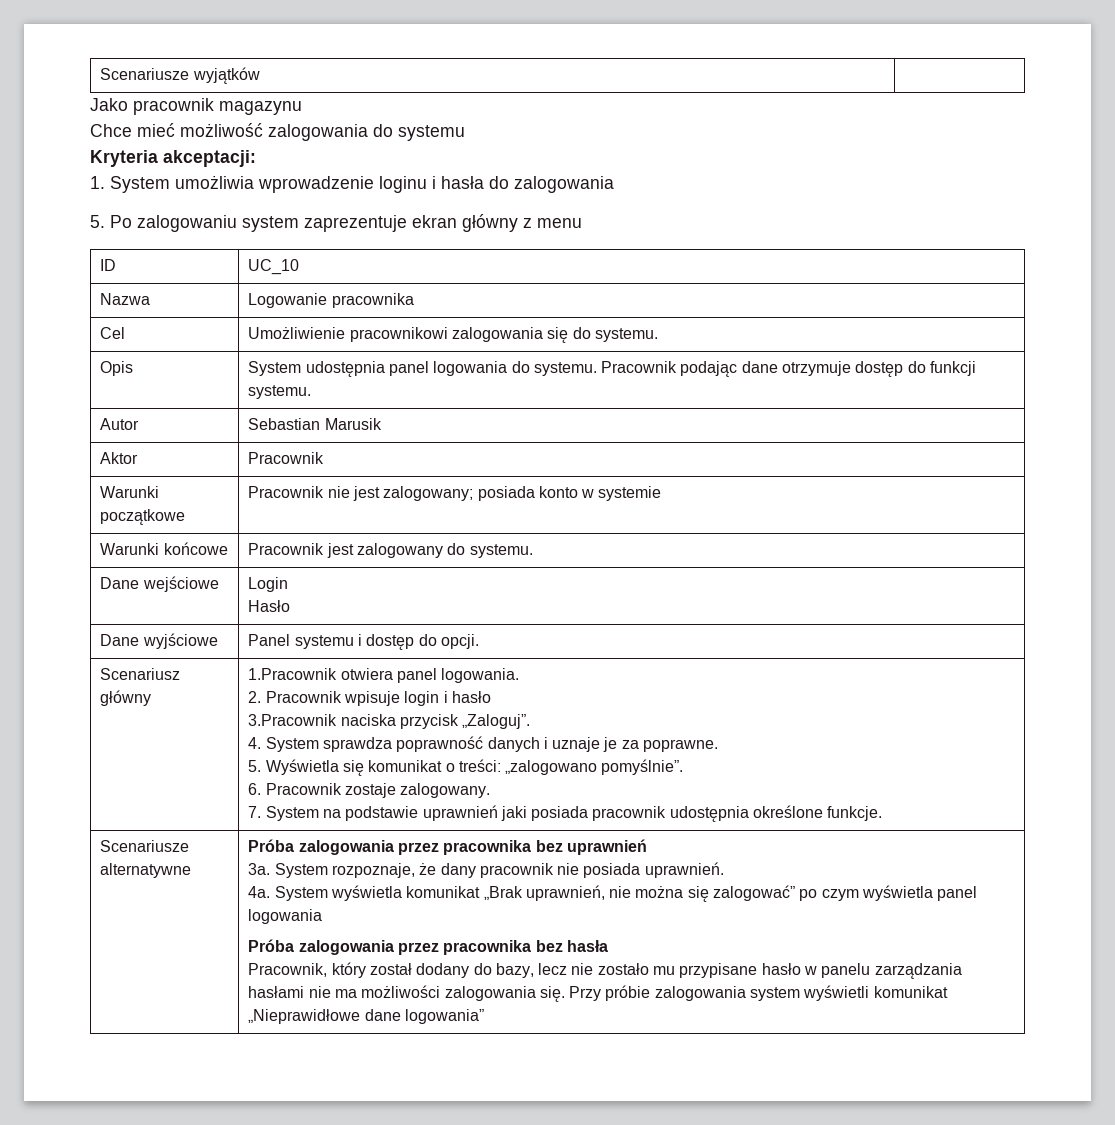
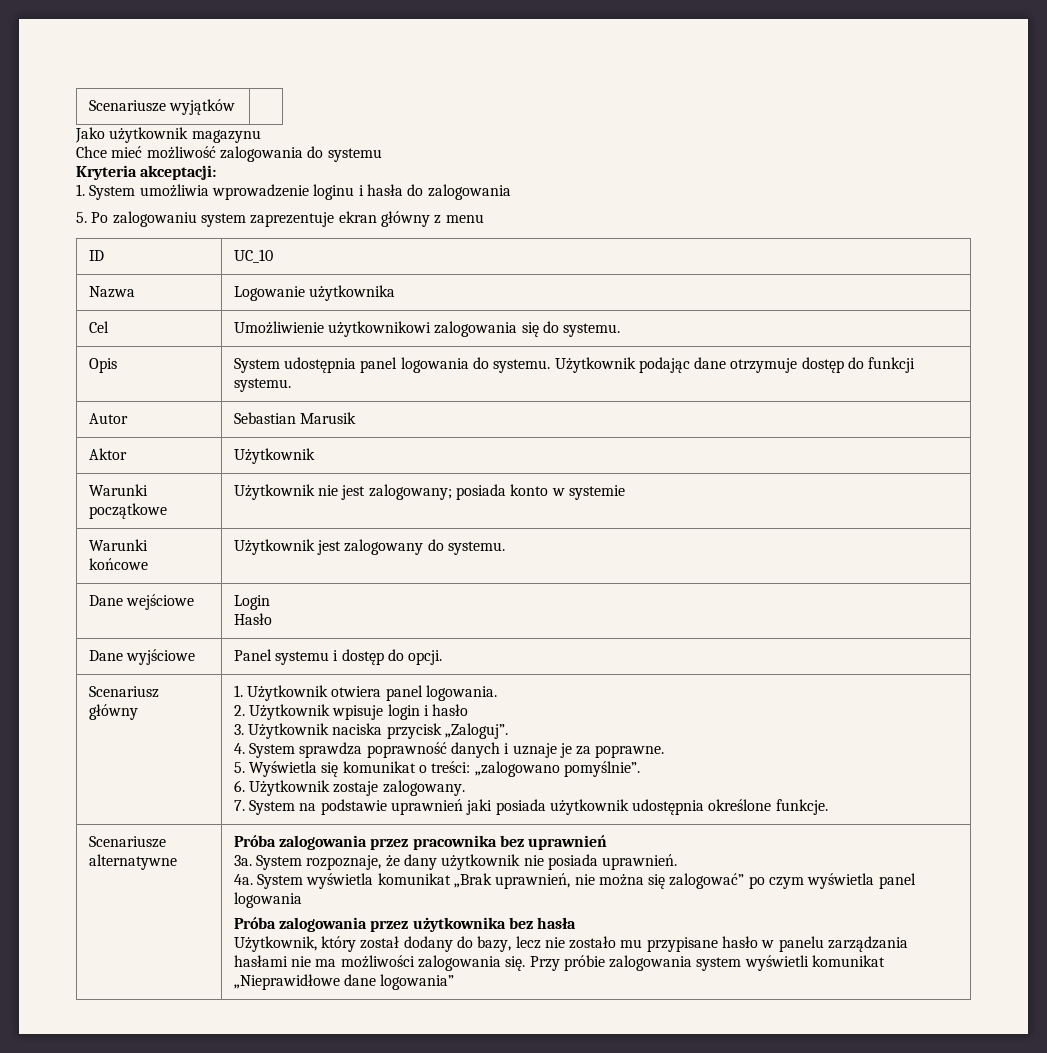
- Jako pracownik magazynu
+ Jako użytkownik magazynu
- Nazwa | Logowanie pracownika
+ Nazwa | Logowanie użytkownika
- Cel | Umożliwienie pracownikowi zalogowania się do systemu.
+ Cel | Umożliwienie użytkownikowi zalogowania się do systemu.
- Opis | System udostępnia panel logowania do systemu. Pracownik podając dane otrzymuje dostęp do funkcji systemu.
+ Opis | System udostępnia panel logowania do systemu. Użytkownik podając dane otrzymuje dostęp do funkcji systemu.
- Aktor | Pracownik
+ Aktor | Użytkownik
- Warunki początkowe | Pracownik nie jest zalogowany; posiada konto w systemie
+ Warunki początkowe | Użytkownik nie jest zalogowany; posiada konto w systemie
- Warunki końcowe | Pracownik jest zalogowany do systemu.
+ Warunki końcowe | Użytkownik jest zalogowany do systemu.
- 1.Pracownik otwiera panel logowania.
+ 1. Użytkownik otwiera panel logowania.
- 2. Pracownik wpisuje login i hasło
+ 2. Użytkownik wpisuje login i hasło
- 3.Pracownik naciska przycisk „Zaloguj”.
+ 3. Użytkownik naciska przycisk „Zaloguj”.
- 6. Pracownik zostaje zalogowany.
+ 6. Użytkownik zostaje zalogowany.
- 7. System na podstawie uprawnień jaki posiada pracownik udostępnia określone funkcje.
+ 7. System na podstawie uprawnień jaki posiada użytkownik udostępnia określone funkcje.
- System rozpoznaje, że dany pracownik nie posiada uprawnień.
+ System rozpoznaje, że dany użytkownik nie posiada uprawnień.
- Próba zalogowania przez pracownika bez hasła
+ Próba zalogowania przez użytkownika bez hasła
- Pracownik, który został dodany do bazy, lecz nie zostało mu przypisane hasło w panelu zarządzania hasłami nie ma możliwości zalogowania się.
+ Użytkownik, który został dodany do bazy, lecz nie zostało mu przypisane hasło w panelu zarządzania hasłami nie ma możliwości zalogowania się.

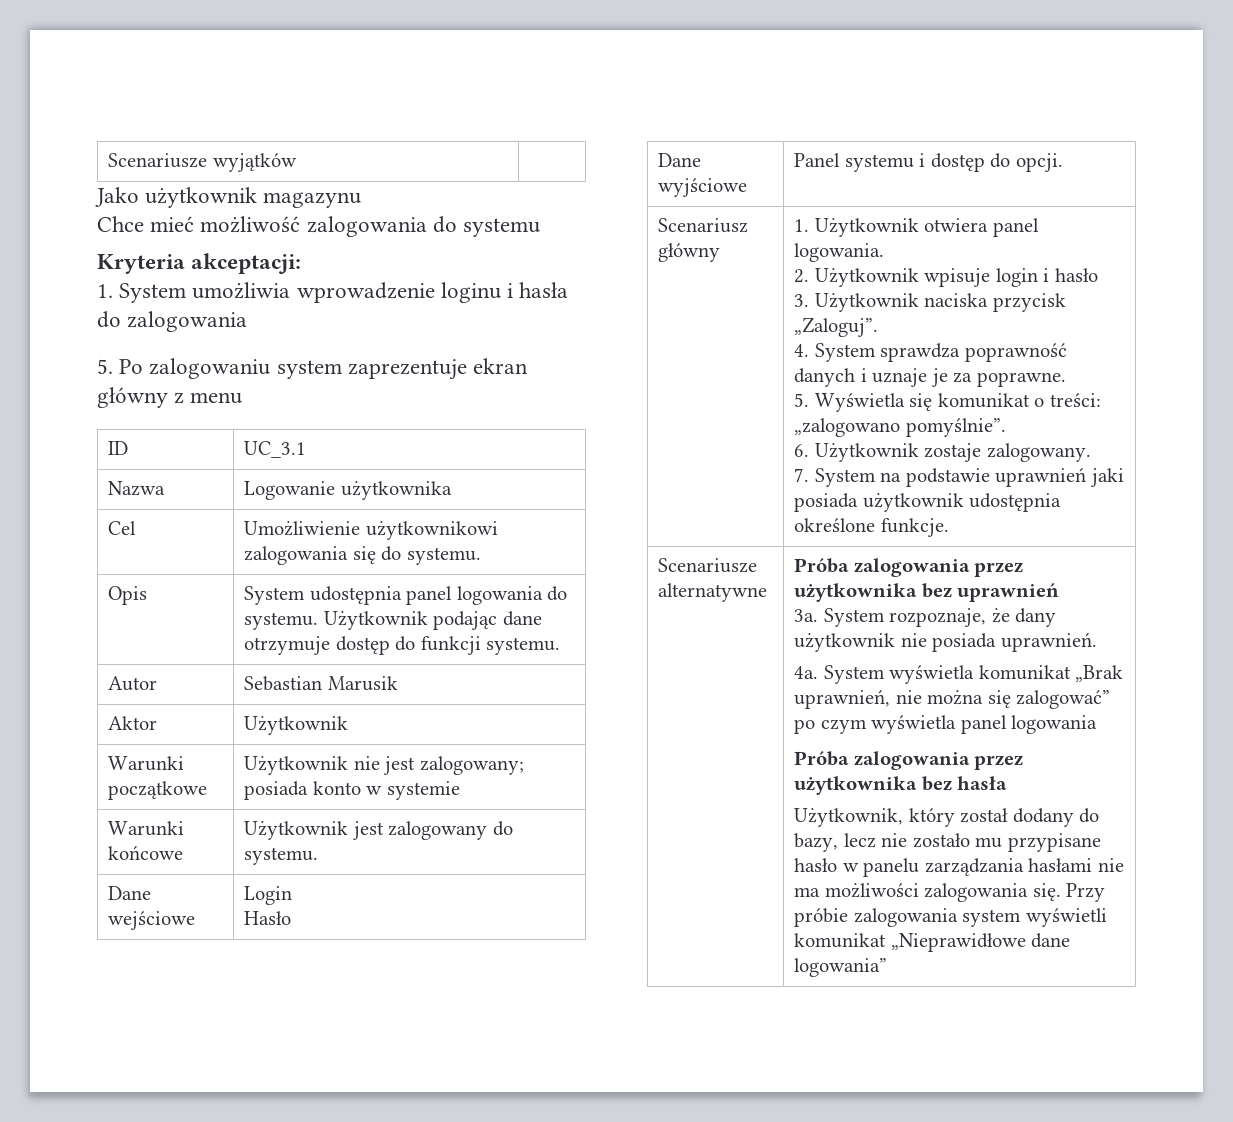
- ID | UC_10
+ ID | UC_3.1
- Próba zalogowania przez pracownika bez uprawnień
+ Próba zalogowania przez użytkownika bez uprawnień

